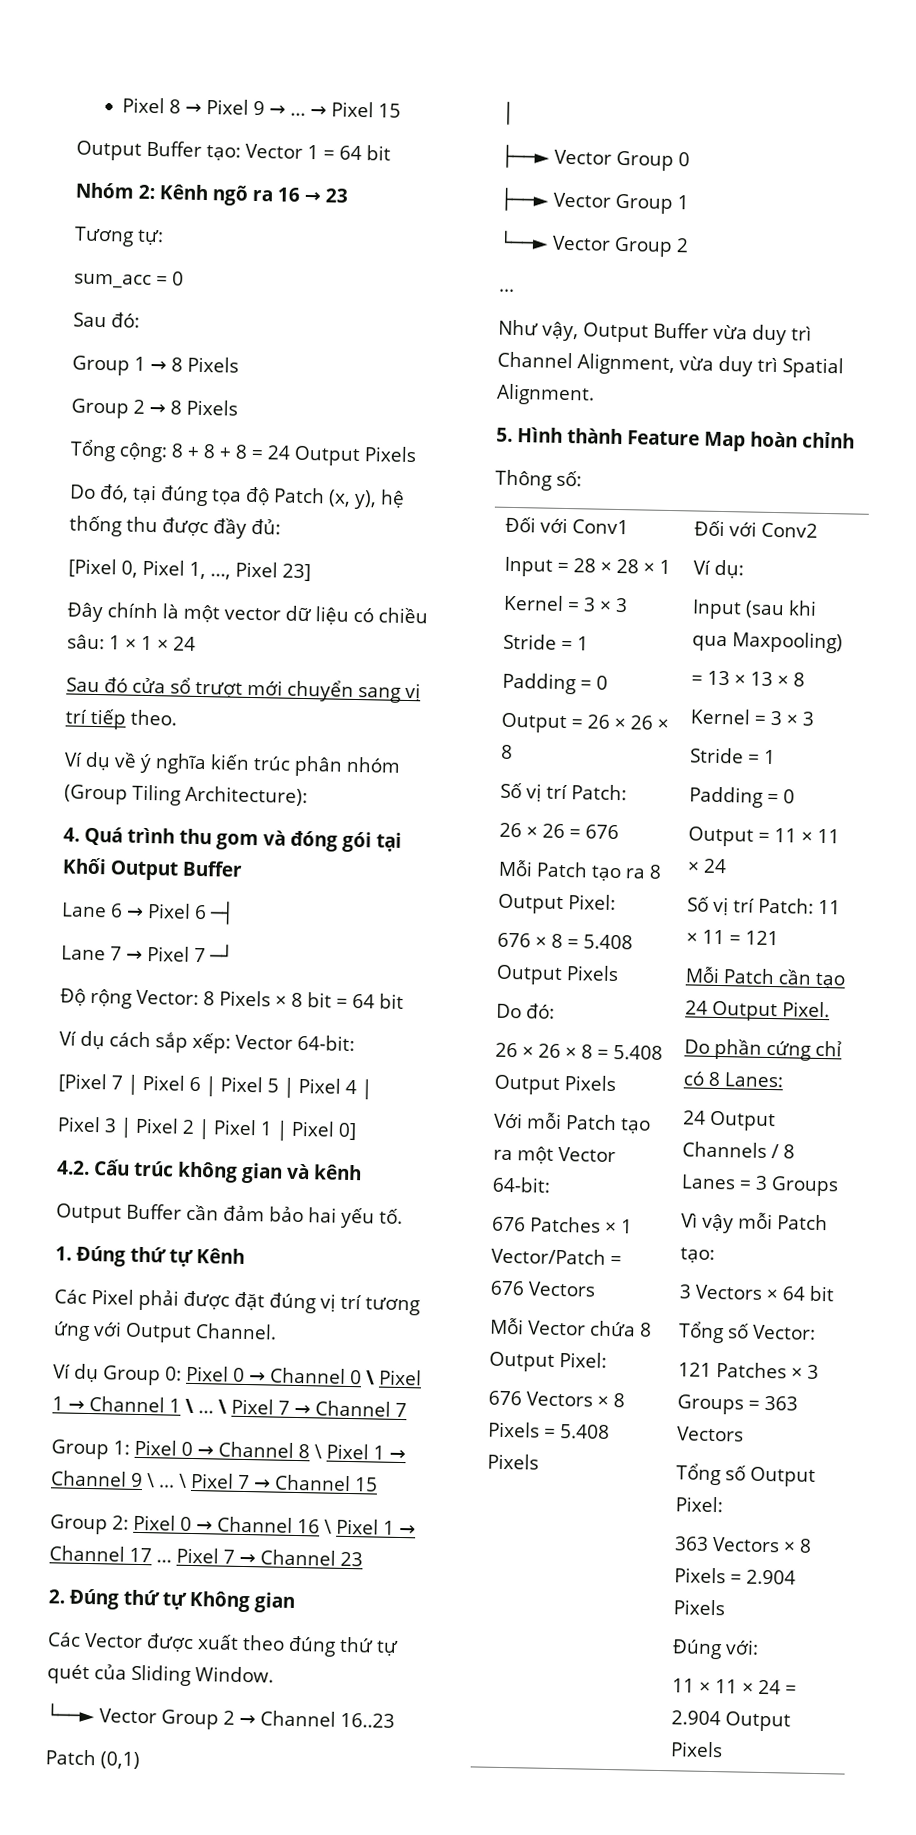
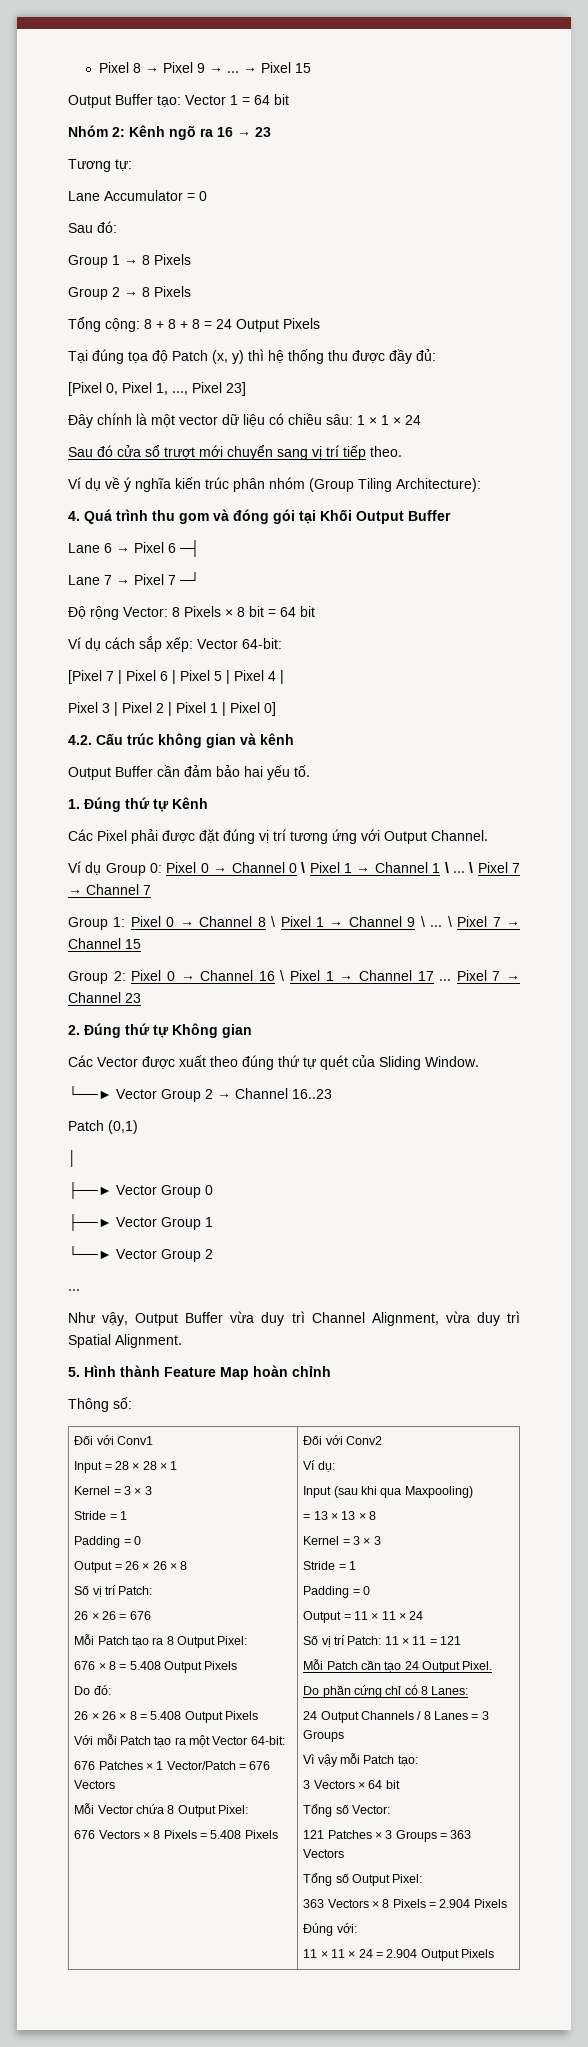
- sum_acc = 0
+ Lane Accumulator = 0
- Do đó, tại đúng tọa độ Patch (x, y), hệ thống thu được đầy đủ:
+ Tại đúng tọa độ Patch (x, y) thì hệ thống thu được đầy đủ:

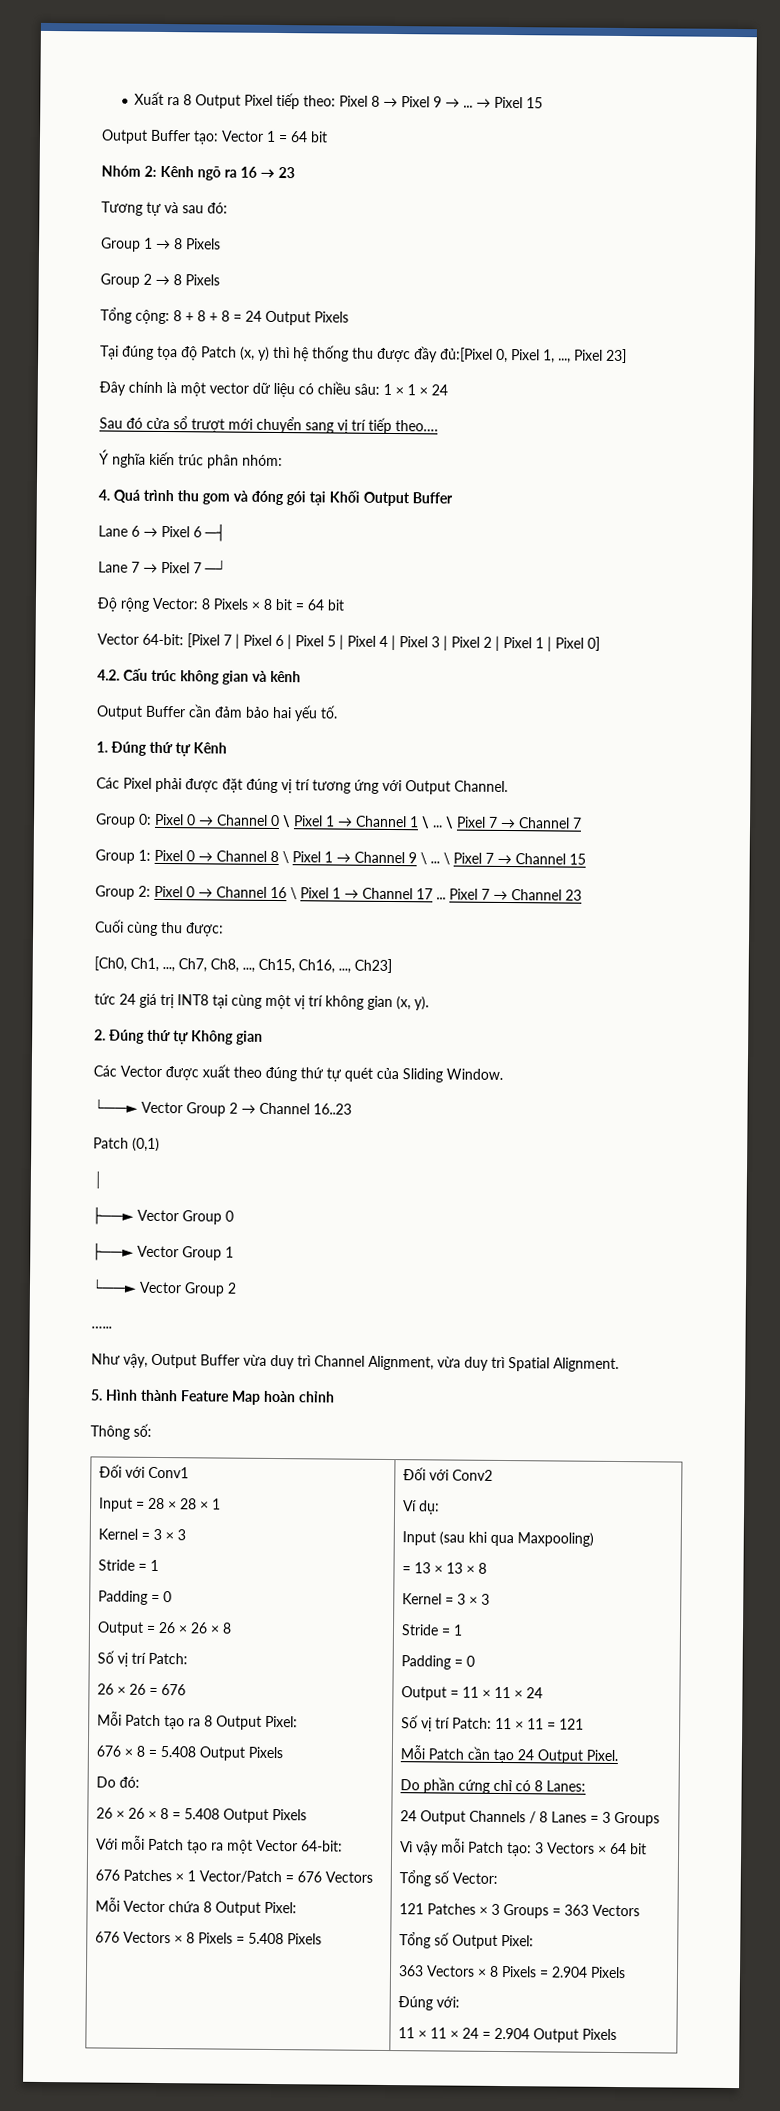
- Pixel 8 → Pixel 9 → ...
+ Xuất ra 8 Output Pixel tiếp theo: Pixel 8 → Pixel 9 → ...
- Tương tự:
- Lane Accumulator = 0
- Sau đó:
+ Tương tự và sau đó:
- Tại đúng tọa độ Patch (x, y) thì hệ thống thu được đầy đủ:
- [Pixel 0, Pixel 1, ..., Pixel 23]
+ Tại đúng tọa độ Patch (x, y) thì hệ thống thu được đầy đủ:[Pixel 0, Pixel 1, ..., Pixel 23]
- Sau đó cửa sổ trượt mới chuyển sang vị trí tiếp theo.
- Ví dụ về ý nghĩa kiến trúc phân nhóm (Group Tiling Architecture):
+ Sau đó cửa sổ trượt mới chuyển sang vị trí tiếp theo….
+ Ý nghĩa kiến trúc phân nhóm:
- Ví dụ cách sắp xếp: Vector 64-bit:
- [Pixel 7 | Pixel 6 | Pixel 5 | Pixel 4 |
- Pixel 3 | Pixel 2 | Pixel 1 | Pixel 0]
+ Vector 64-bit: [Pixel 7 | Pixel 6 | Pixel 5 | Pixel 4 | Pixel 3 | Pixel 2 | Pixel 1 | Pixel 0]
- Ví dụ Group 0: Pixel 0 → Channel 0 \ Pixel 1 → Channel 1 \ ...
+ Group 0: Pixel 0 → Channel 0 \ Pixel 1 → Channel 1 \ ...
+ Cuối cùng thu được:
+ [Ch0, Ch1, ..., Ch7, Ch8, ..., Ch15, Ch16, ..., Ch23]
+ tức 24 giá trị INT8 tại cùng một vị trí không gian (x, y).
  ├──► Vector Group 1
  └──► Vector Group 2
- ...
+ …...
- Vì vậy mỗi Patch tạo:
- 3 Vectors × 64 bit
+ Vì vậy mỗi Patch tạo: 3 Vectors × 64 bit

